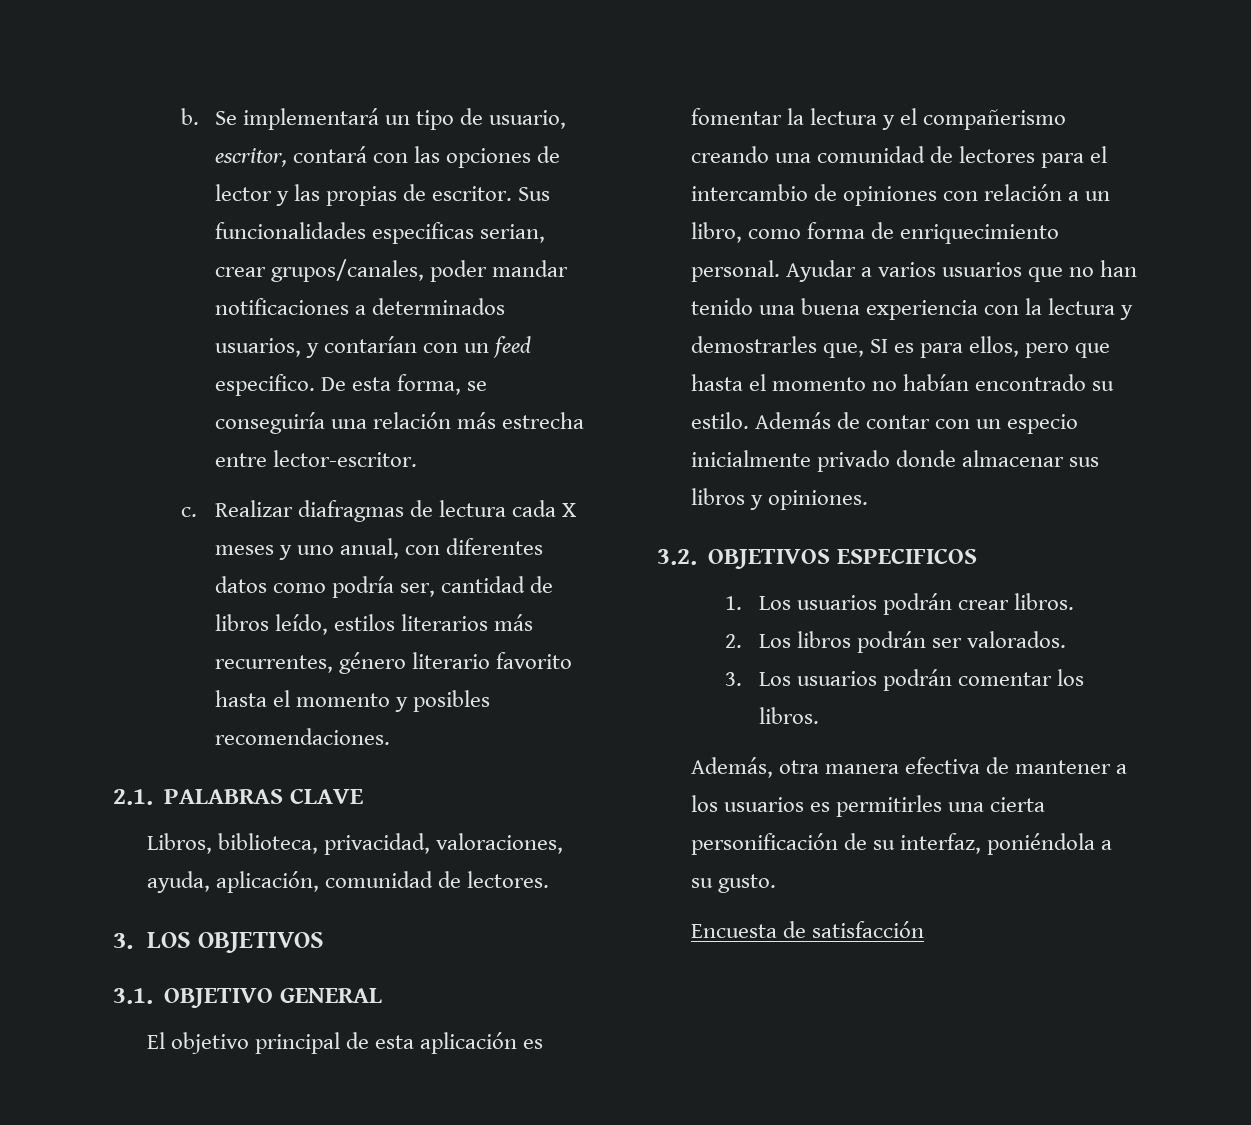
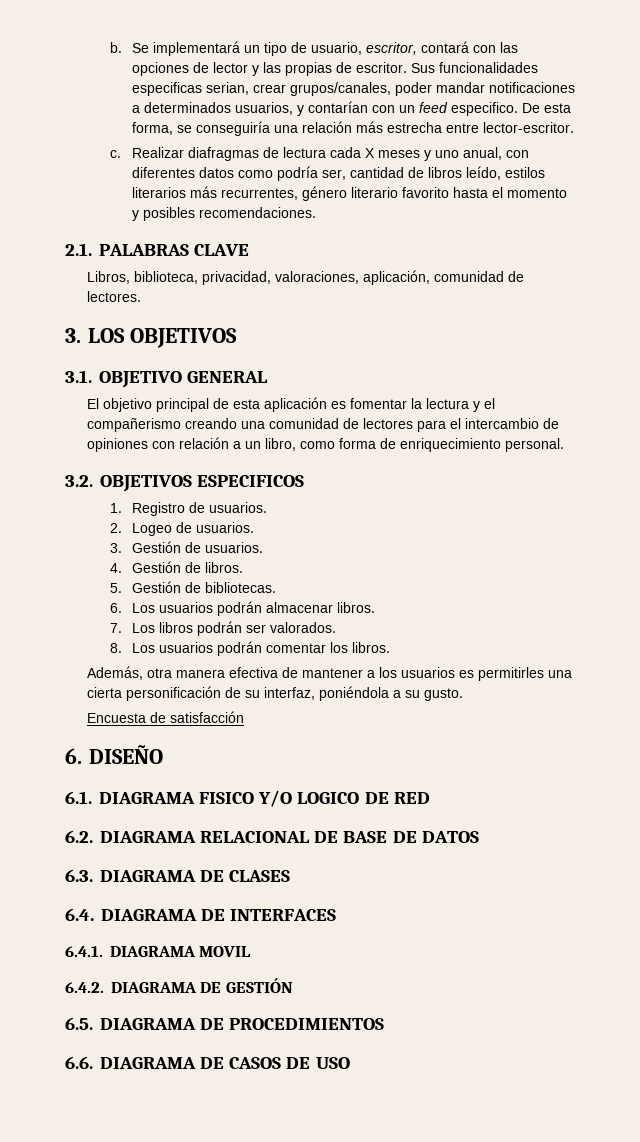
- Libros, biblioteca, privacidad, valoraciones, ayuda, aplicación, comunidad de lectores.
+ Libros, biblioteca, privacidad, valoraciones, aplicación, comunidad de lectores.
- El objetivo principal de esta aplicación es fomentar la lectura y el compañerismo creando una comunidad de lectores para el intercambio de opiniones con relación a un libro, como forma de enriquecimiento personal. Ayudar a varios usuarios que no han tenido una buena experiencia con la lectura y demostrarles que, SI es para ellos, pero que hasta el momento no habían encontrado su estilo. Además de contar con un especio inicialmente privado donde almacenar sus libros y opiniones.
+ El objetivo principal de esta aplicación es fomentar la lectura y el compañerismo creando una comunidad de lectores para el intercambio de opiniones con relación a un libro, como forma de enriquecimiento personal.
  3.2. OBJETIVOS ESPECIFICOS
- 1. Los usuarios podrán crear libros.
- 2. Los libros podrán ser valorados.
+ 1. Registro de usuarios.
+ 2. Logeo de usuarios.
+ 3. Gestión de usuarios.
+ 4. Gestión de libros.
+ 5. Gestión de bibliotecas.
+ 6. Los usuarios podrán almacenar libros.
+ 7. Los libros podrán ser valorados.
- 3. Los usuarios podrán comentar los libros.
+ 8. Los usuarios podrán comentar los libros.
+ 6. DISEÑO
+ 6.1. DIAGRAMA FISICO Y/O LOGICO DE RED
+ 6.2. DIAGRAMA RELACIONAL DE BASE DE DATOS
+ 6.3. DIAGRAMA DE CLASES
+ 6.4. DIAGRAMA DE INTERFACES
+ 6.4.1. DIAGRAMA MOVIL
+ 6.4.2. DIAGRAMA DE GESTIÓN
+ 6.5. DIAGRAMA DE PROCEDIMIENTOS
+ 6.6. DIAGRAMA DE CASOS DE USO

